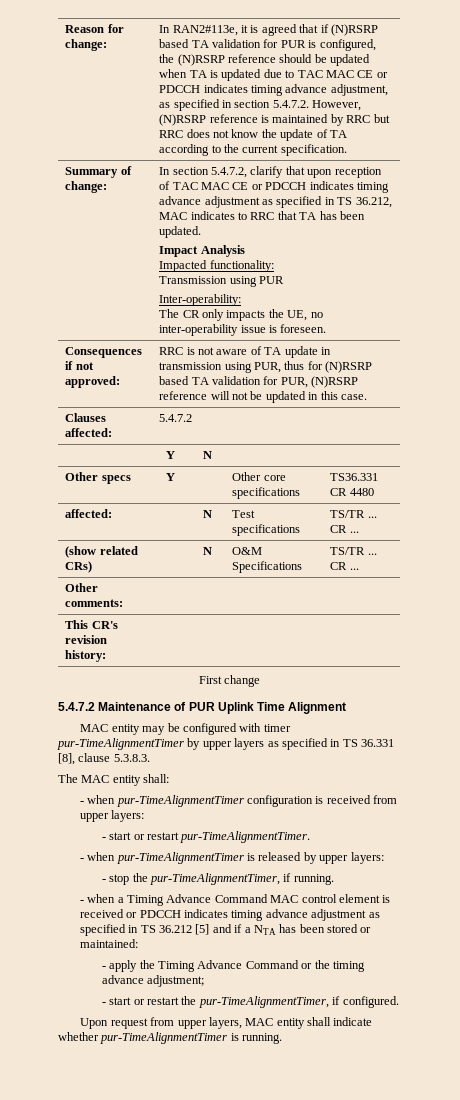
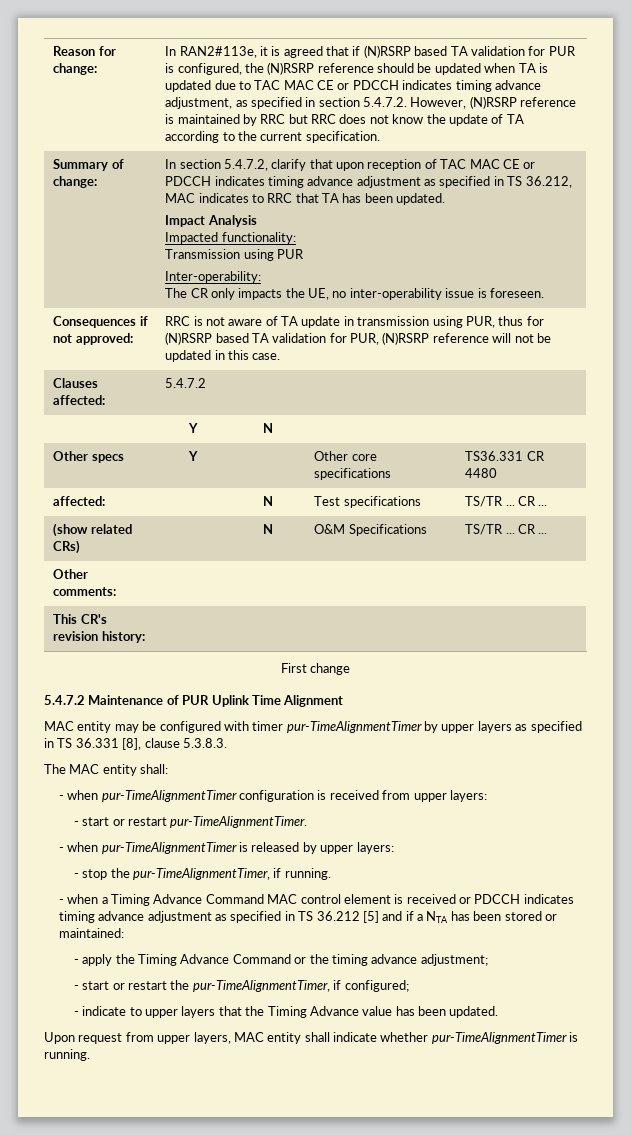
- - start or restart the pur-TimeAlignmentTimer, if configured.
+ - start or restart the pur-TimeAlignmentTimer, if configured;
+ - indicate to upper layers that the Timing Advance value has been updated.

